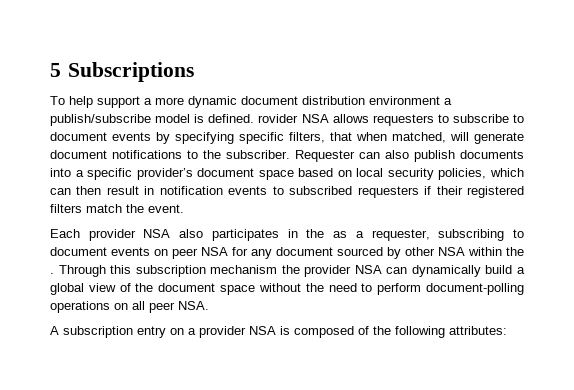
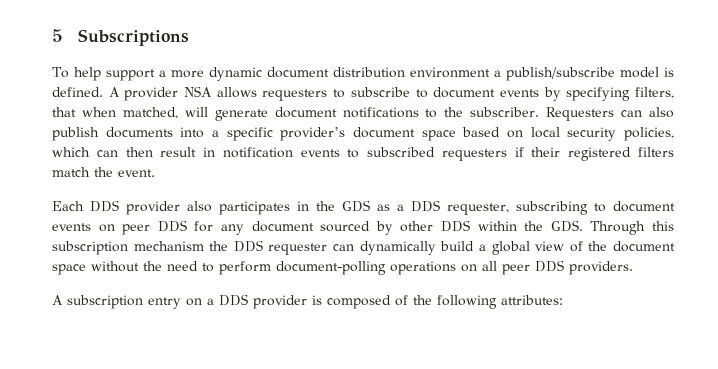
- To help support a more dynamic document distribution environment a publish/subscribe model is defined. rovider NSA allows requesters to subscribe to document events by specifying specific filters, that when matched, will generate document notifications to the subscriber.
+ To help support a more dynamic document distribution environment a publish/subscribe model is defined. A provider NSA allows requesters to subscribe to document events by specifying filters, that when matched, will generate document notifications to the subscriber.
- Requester can also publish documents into a specific provider’s document space based on local security policies, which can then result in notification events to subscribed requesters if their registered filters match the event.
+ Requesters can also publish documents into a specific provider’s document space based on local security policies, which can then result in notification events to subscribed requesters if their registered filters match the event.
- Each provider NSA also participates in the as a requester, subscribing to document events on peer NSA for any document sourced by other NSA within the . Through this subscription mechanism the provider NSA can dynamically build a global view of the document space without the need to perform document-polling operations on all peer NSA.
+ Each DDS provider also participates in the GDS as a DDS requester, subscribing to document events on peer DDS for any document sourced by other DDS within the GDS. Through this subscription mechanism the DDS requester can dynamically build a global view of the document space without the need to perform document-polling operations on all peer DDS providers.
- A subscription entry on a provider NSA is composed of the following attributes:
+ A subscription entry on a DDS provider is composed of the following attributes:

